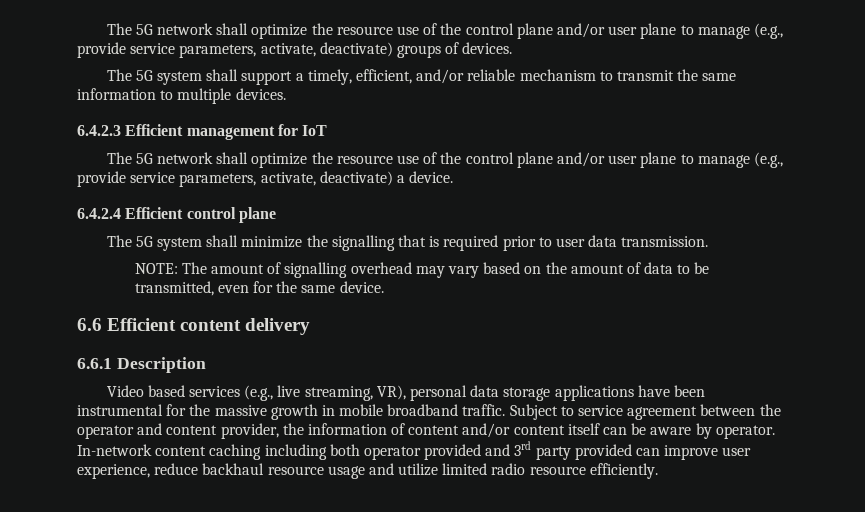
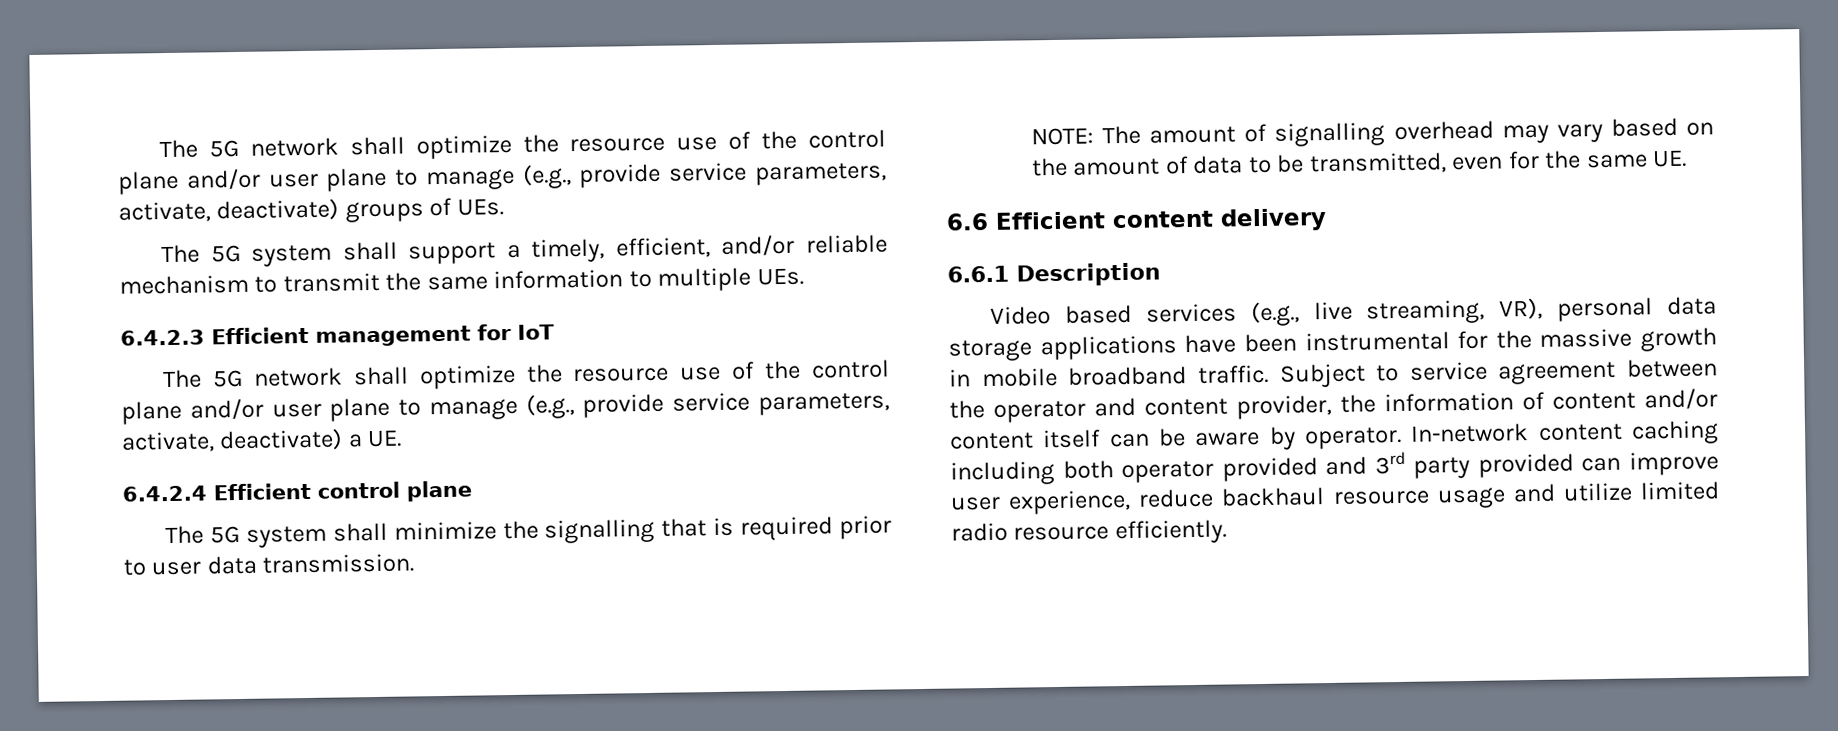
- The 5G network shall optimize the resource use of the control plane and/or user plane to manage (e.g., provide service parameters, activate, deactivate) groups of devices.
+ The 5G network shall optimize the resource use of the control plane and/or user plane to manage (e.g., provide service parameters, activate, deactivate) groups of UEs.
- The 5G system shall support a timely, efficient, and/or reliable mechanism to transmit the same information to multiple devices.
+ The 5G system shall support a timely, efficient, and/or reliable mechanism to transmit the same information to multiple UEs.
- The 5G network shall optimize the resource use of the control plane and/or user plane to manage (e.g., provide service parameters, activate, deactivate) a device.
+ The 5G network shall optimize the resource use of the control plane and/or user plane to manage (e.g., provide service parameters, activate, deactivate) a UE.
- NOTE: The amount of signalling overhead may vary based on the amount of data to be transmitted, even for the same device.
+ NOTE: The amount of signalling overhead may vary based on the amount of data to be transmitted, even for the same UE.

